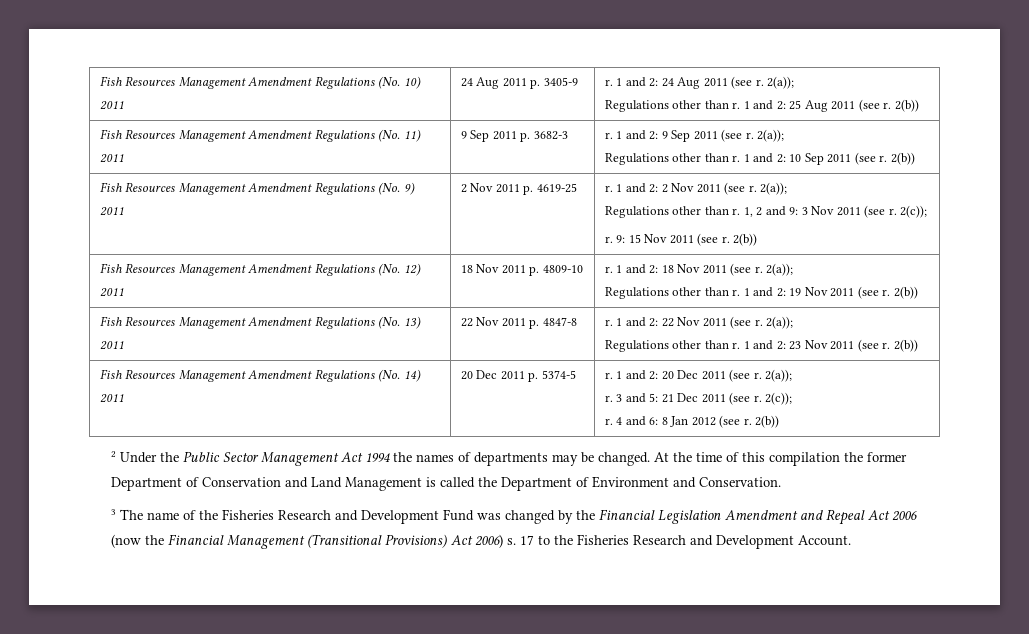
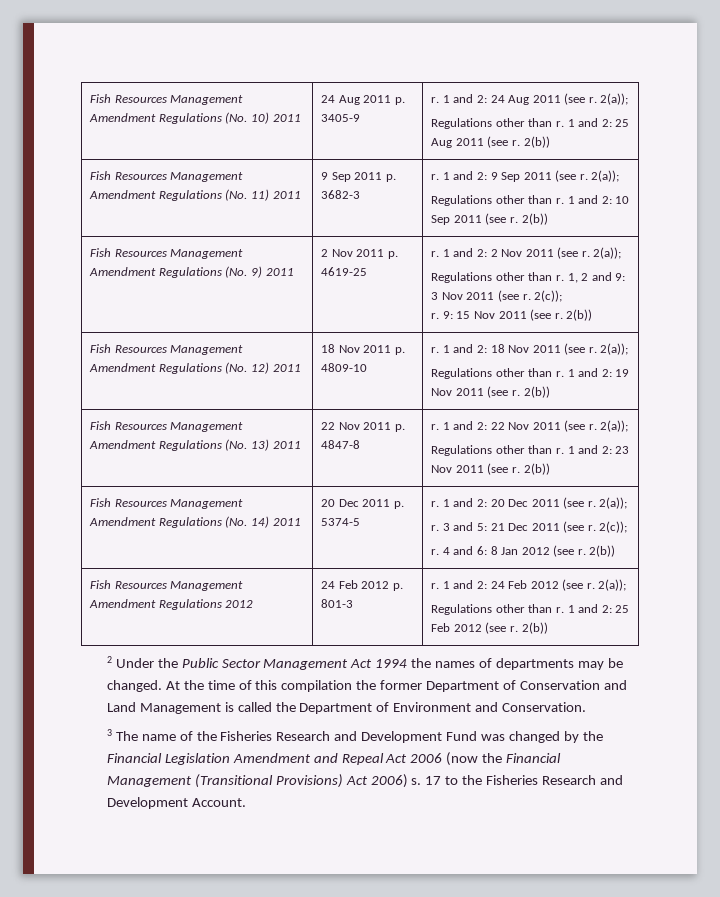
+ Fish Resources Management Amendment Regulations 2012 | 24 Feb 2012 p. 801-3 | r. 1 and 2: 24 Feb 2012 (see r. 2(a));
+ Regulations other than r. 1 and 2: 25 Feb 2012 (see r. 2(b))

